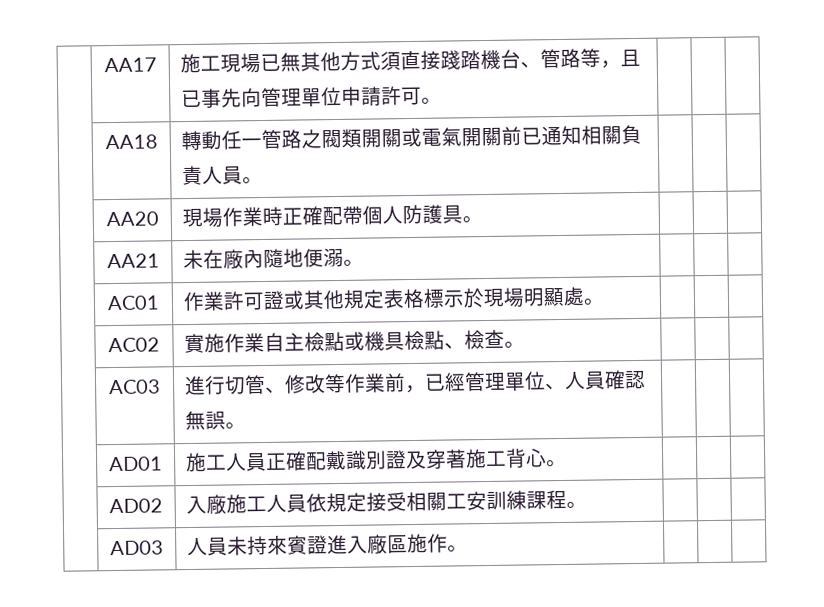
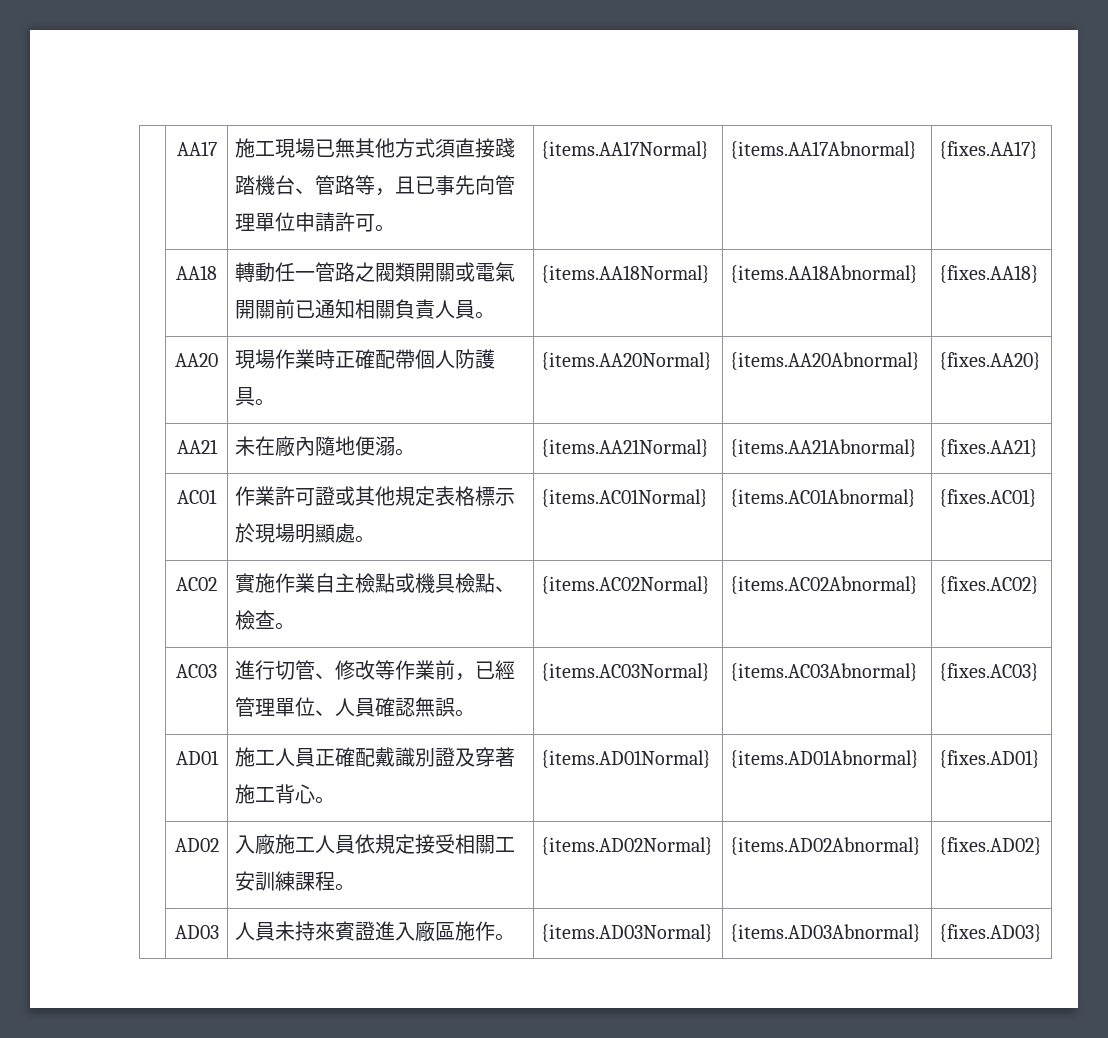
- | AA17 | 施工現場已無其他方式須直接踐踏機台、管路等，且已事先向管理單位申請許可。 | | |
+ | AA17 | 施工現場已無其他方式須直接踐踏機台、管路等，且已事先向管理單位申請許可。 | {items.AA17Normal} | {items.AA17Abnormal} | {fixes.AA17}
- | AA18 | 轉動任一管路之閥類開關或電氣開關前已通知相關負責人員。 | | |
+ | AA18 | 轉動任一管路之閥類開關或電氣開關前已通知相關負責人員。 | {items.AA18Normal} | {items.AA18Abnormal} | {fixes.AA18}
- | AA20 | 現場作業時正確配帶個人防護具。 | | |
+ | AA20 | 現場作業時正確配帶個人防護具。 | {items.AA20Normal} | {items.AA20Abnormal} | {fixes.AA20}
- | AA21 | 未在廠內隨地便溺。 | | |
+ | AA21 | 未在廠內隨地便溺。 | {items.AA21Normal} | {items.AA21Abnormal} | {fixes.AA21}
- | AC01 | 作業許可證或其他規定表格標示於現場明顯處。 | | |
+ | AC01 | 作業許可證或其他規定表格標示於現場明顯處。 | {items.AC01Normal} | {items.AC01Abnormal} | {fixes.AC01}
- | AC02 | 實施作業自主檢點或機具檢點、檢查。 | | |
+ | AC02 | 實施作業自主檢點或機具檢點、檢查。 | {items.AC02Normal} | {items.AC02Abnormal} | {fixes.AC02}
- | AC03 | 進行切管、修改等作業前，已經管理單位、人員確認無誤。 | | |
+ | AC03 | 進行切管、修改等作業前，已經管理單位、人員確認無誤。 | {items.AC03Normal} | {items.AC03Abnormal} | {fixes.AC03}
- | AD01 | 施工人員正確配戴識別證及穿著施工背心。 | | |
+ | AD01 | 施工人員正確配戴識別證及穿著施工背心。 | {items.AD01Normal} | {items.AD01Abnormal} | {fixes.AD01}
- | AD02 | 入廠施工人員依規定接受相關工安訓練課程。 | | |
+ | AD02 | 入廠施工人員依規定接受相關工安訓練課程。 | {items.AD02Normal} | {items.AD02Abnormal} | {fixes.AD02}
- | AD03 | 人員未持來賓證進入廠區施作。 | | |
+ | AD03 | 人員未持來賓證進入廠區施作。 | {items.AD03Normal} | {items.AD03Abnormal} | {fixes.AD03}

